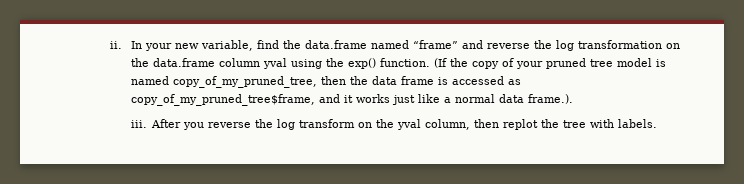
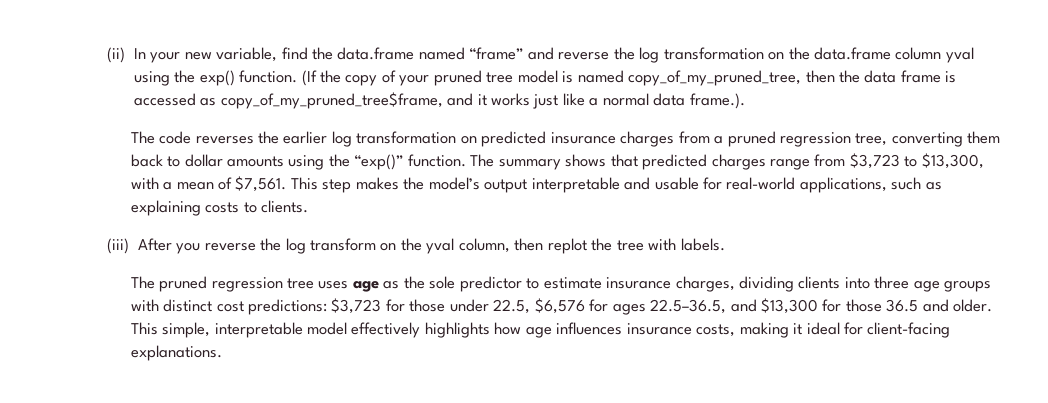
- ii. In your new variable, find the data.frame named “frame” and reverse the log transformation on the data.frame column yval using the exp() function.
+ (ii) In your new variable, find the data.frame named “frame” and reverse the log transformation on the data.frame column yval using the exp() function.
- iii. After you reverse the log transform on the yval column, then replot the tree with labels.
+ The code reverses the earlier log transformation on predicted insurance charges from a pruned regression tree, converting them back to dollar amounts using the “exp()” function. The summary shows that predicted charges range from $3,723 to $13,300, with a mean of $7,561. This step makes the model’s output interpretable and usable for real-world applications, such as explaining costs to clients.
+ (iii) After you reverse the log transform on the yval column, then replot the tree with labels.
+ The pruned regression tree uses age as the sole predictor to estimate insurance charges, dividing clients into three age groups with distinct cost predictions: $3,723 for those under 22.5, $6,576 for ages 22.5–36.5, and $13,300 for those 36.5 and older. This simple, interpretable model effectively highlights how age influences insurance costs, making it ideal for client-facing explanations.

